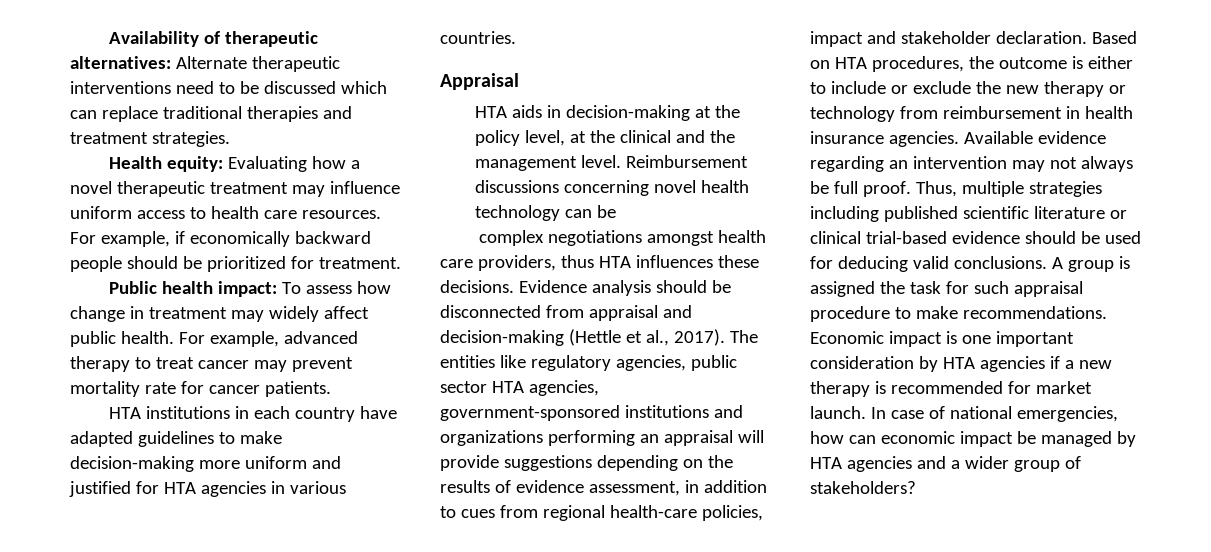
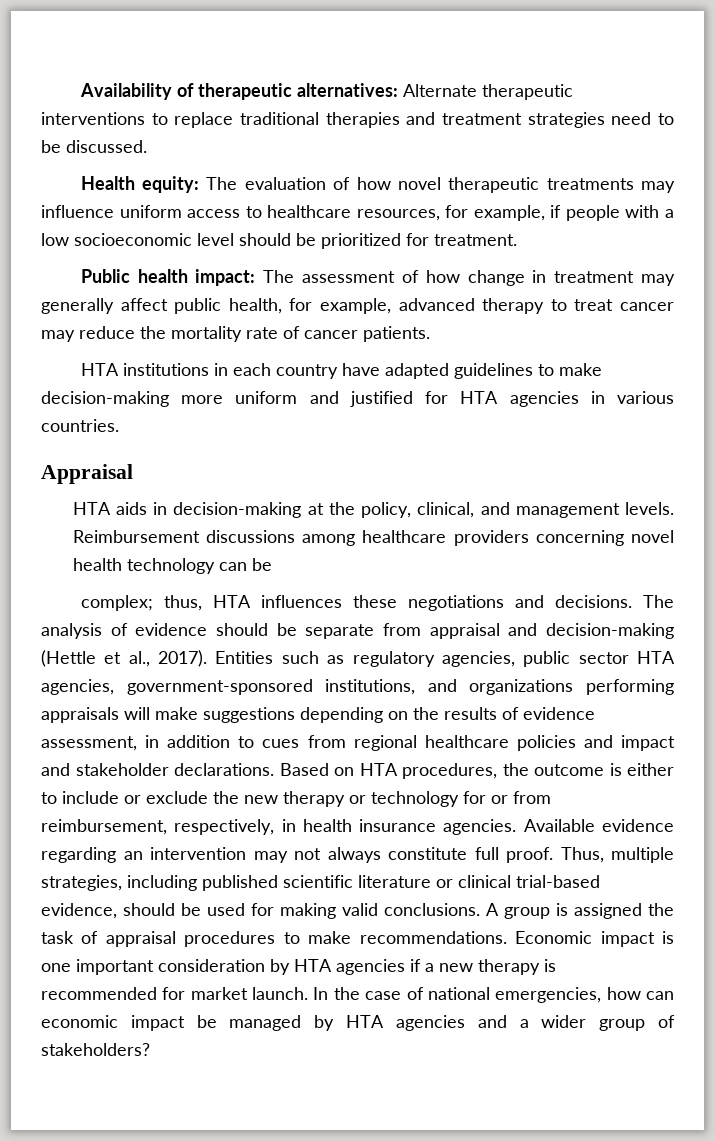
- Availability of therapeutic alternatives: Alternate therapeutic interventions need to be discussed which can replace traditional therapies and treatment strategies.
- Health equity: Evaluating how a novel therapeutic treatment may influence uniform access to health care resources. For example, if economically backward people should be prioritized for treatment.
+ Availability of therapeutic alternatives: Alternate therapeutic interventions to replace traditional therapies and treatment strategies need to be discussed.
+ Health equity: The evaluation of how novel therapeutic treatments may influence uniform access to healthcare resources, for example, if people with a low socioeconomic level should be prioritized for treatment.
- Public health impact: To assess how change in treatment may widely affect public health. For example, advanced therapy to treat cancer may prevent mortality rate for cancer patients.
+ Public health impact: The assessment of how change in treatment may generally affect public health, for example, advanced therapy to treat cancer may reduce the mortality rate of cancer patients.
- HTA aids in decision-making at the policy level, at the clinical and the management level. Reimbursement discussions concerning novel health technology can be
+ HTA aids in decision-making at the policy, clinical, and management levels. Reimbursement discussions among healthcare providers concerning novel health technology can be
- complex negotiations amongst health care providers, thus HTA influences these decisions. Evidence analysis should be disconnected from appraisal and decision-making (Hettle et al., 2017).
+ complex; thus, HTA influences these negotiations and decisions. The analysis of evidence should be separate from appraisal and decision-making (Hettle et al., 2017).
- The entities like regulatory agencies, public sector HTA agencies, government-sponsored institutions and organizations performing an appraisal will provide suggestions depending on the results of evidence assessment, in addition to cues from regional health-care policies, impact and stakeholder declaration.
+ Entities such as regulatory agencies, public sector HTA agencies, government-sponsored institutions, and organizations performing appraisals will make suggestions depending on the results of evidence assessment, in addition to cues from regional healthcare policies and impact and stakeholder declarations.
- Based on HTA procedures, the outcome is either to include or exclude the new therapy or technology from reimbursement in health insurance agencies.
+ Based on HTA procedures, the outcome is either to include or exclude the new therapy or technology for or from reimbursement, respectively, in health insurance agencies.
- Available evidence regarding an intervention may not always be full proof.
+ Available evidence regarding an intervention may not always constitute full proof.
- Thus, multiple strategies including published scientific literature or clinical trial-based evidence should be used for deducing valid conclusions.
+ Thus, multiple strategies, including published scientific literature or clinical trial-based evidence, should be used for making valid conclusions.
- A group is assigned the task for such appraisal procedure to make recommendations.
+ A group is assigned the task of appraisal procedures to make recommendations.
- In case of national emergencies, how can economic impact be managed by HTA agencies and a wider group of stakeholders?
+ In the case of national emergencies, how can economic impact be managed by HTA agencies and a wider group of stakeholders?

